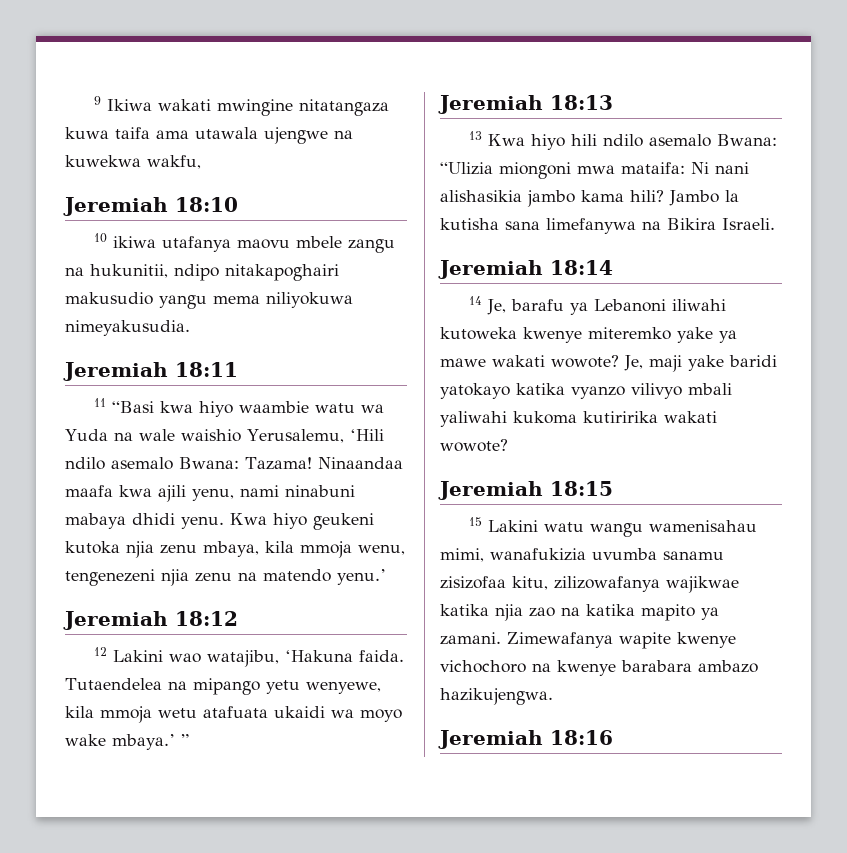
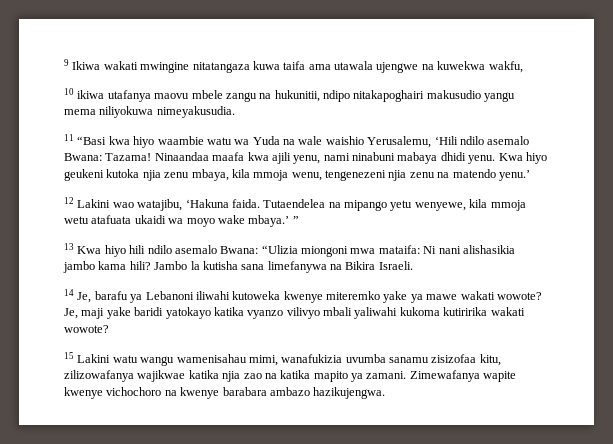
- Jeremiah 18:10
- Jeremiah 18:11
- Jeremiah 18:12
- Jeremiah 18:13
- Jeremiah 18:14
- Jeremiah 18:15
- Jeremiah 18:16

